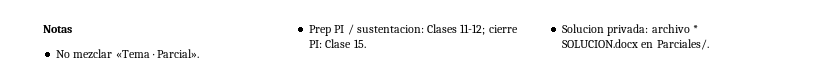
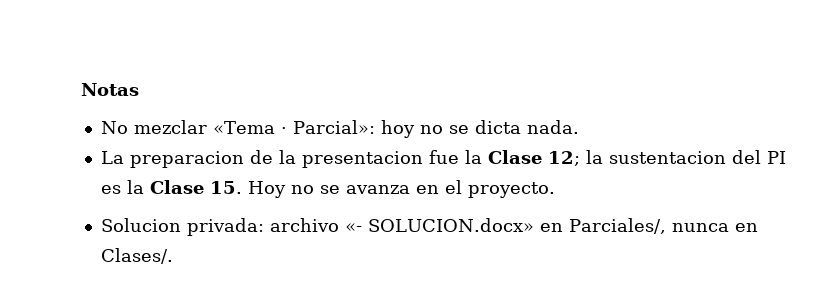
- No mezclar «Tema · Parcial».
- Prep PI / sustentacion: Clases 11-12; cierre PI: Clase 15.
- Solucion privada: archivo * SOLUCION.docx en Parciales/.
+ No mezclar «Tema · Parcial»: hoy no se dicta nada.
+ La preparacion de la presentacion fue la Clase 12; la sustentacion del PI es la Clase 15. Hoy no se avanza en el proyecto.
+ Solucion privada: archivo «- SOLUCION.docx» en Parciales/, nunca en Clases/.

